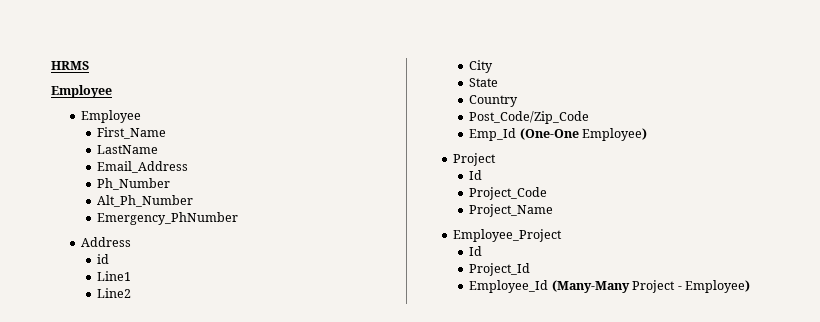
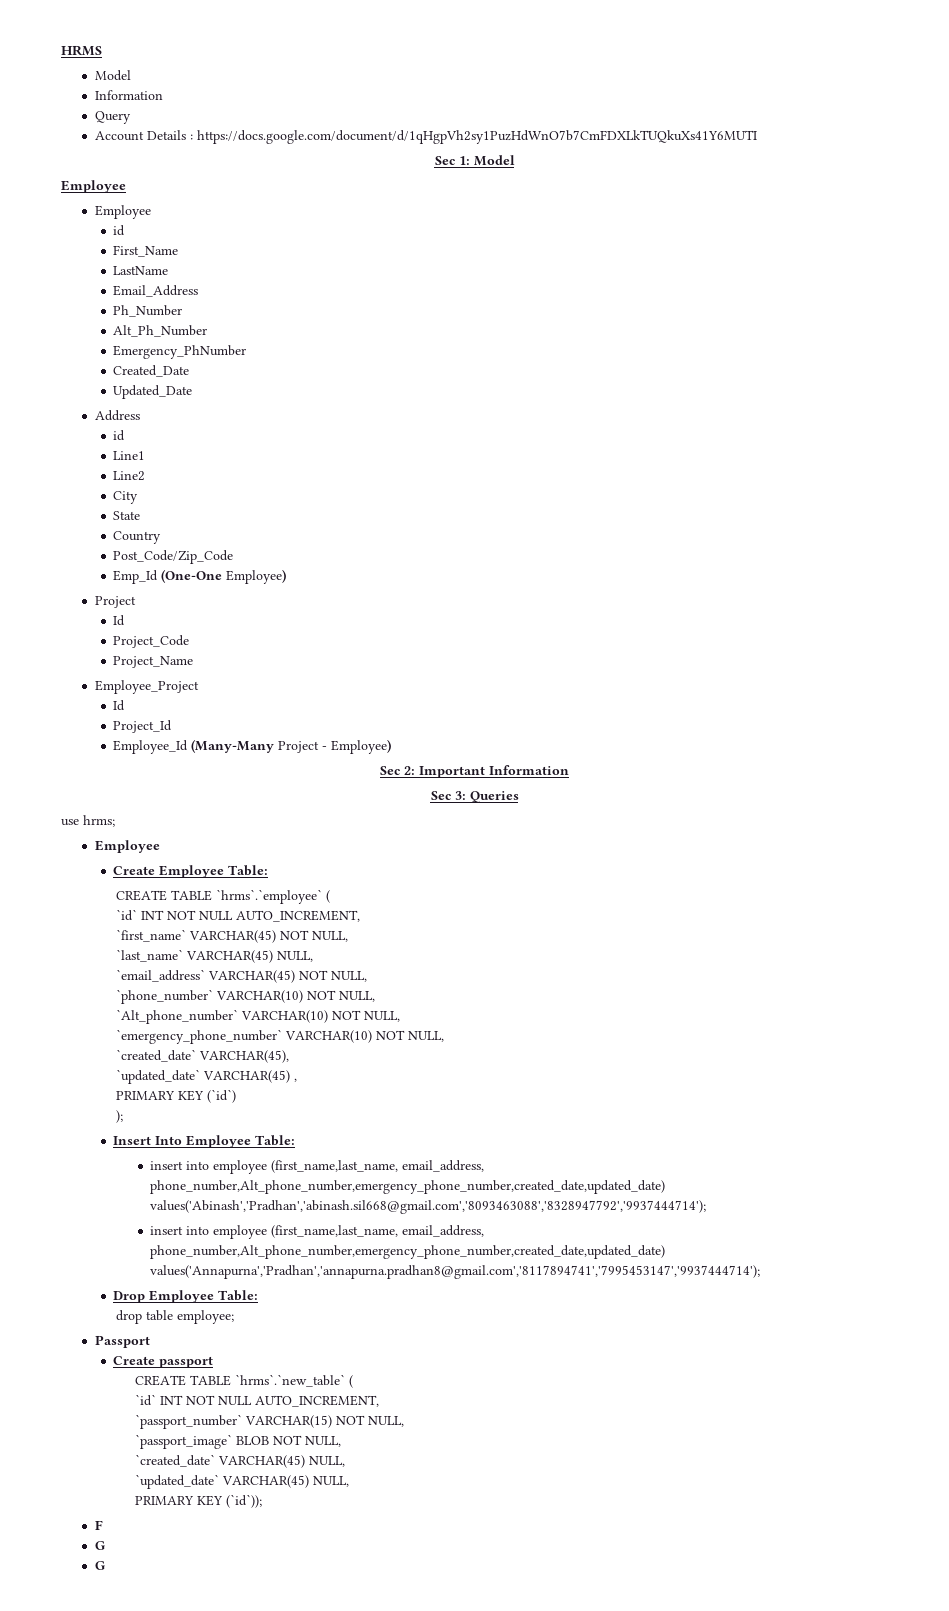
  HRMS
+ Model
+ Information
+ Query
+ Account Details : https://docs.google.com/document/d/1qHgpVh2sy1PuzHdWnO7b7CmFDXLkTUQkuXs41Y6MUTI
+ Sec 1: Model
  Employee
  Employee
+ id
+ Created_Date
+ Updated_Date
+ Sec 2: Important Information
+ Sec 3: Queries
+ use hrms;
+ Employee
+ Create Employee Table:
+ CREATE TABLE `hrms`.`employee` (
+ `id` INT NOT NULL AUTO_INCREMENT,
+ `first_name` VARCHAR(45) NOT NULL,
+ `last_name` VARCHAR(45) NULL,
+ `email_address` VARCHAR(45) NOT NULL,
+ `phone_number` VARCHAR(10) NOT NULL,
+ `Alt_phone_number` VARCHAR(10) NOT NULL,
+ `emergency_phone_number` VARCHAR(10) NOT NULL,
+ `created_date` VARCHAR(45),
+ `updated_date` VARCHAR(45) ,
+ PRIMARY KEY (`id`)
+ );
+ Insert Into Employee Table:
+ insert into employee (first_name,last_name, email_address, phone_number,Alt_phone_number,emergency_phone_number,created_date,updated_date) values('Abinash','Pradhan','abinash.sil668@gmail.com','8093463088','8328947792','9937444714');
+ insert into employee (first_name,last_name, email_address, phone_number,Alt_phone_number,emergency_phone_number,created_date,updated_date) values('Annapurna','Pradhan','annapurna.pradhan8@gmail.com','8117894741','7995453147','9937444714');
+ Drop Employee Table:
+ drop table employee;
+ Passport
+ Create passport
+ CREATE TABLE `hrms`.`new_table` (
+ `id` INT NOT NULL AUTO_INCREMENT,
+ `passport_number` VARCHAR(15) NOT NULL,
+ `passport_image` BLOB NOT NULL,
+ `created_date` VARCHAR(45) NULL,
+ `updated_date` VARCHAR(45) NULL,
+ PRIMARY KEY (`id`));
+ F
+ G
+ G

